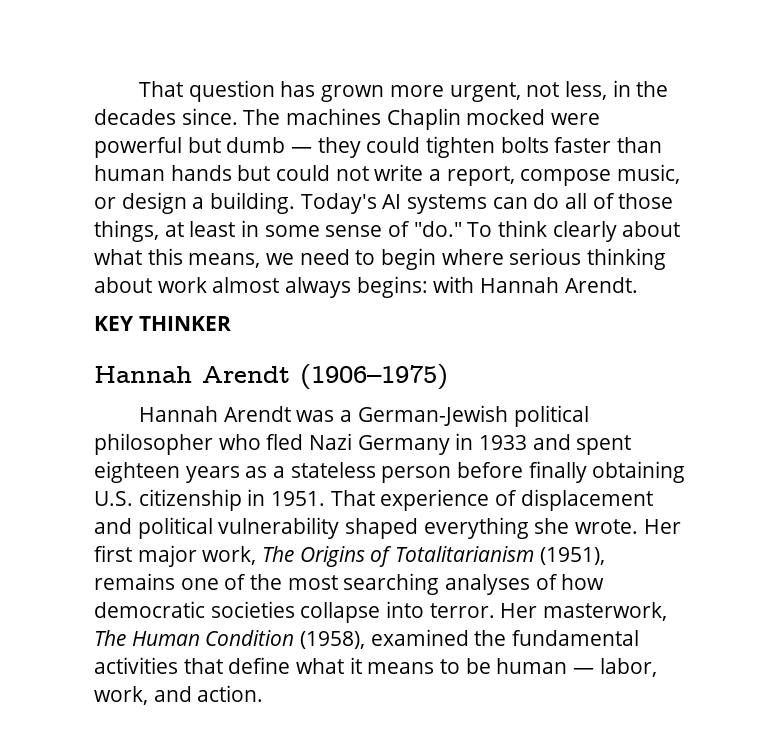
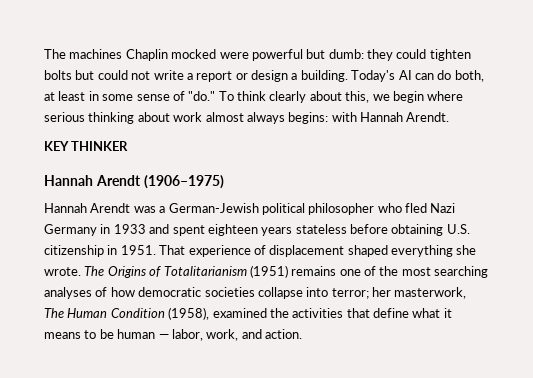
- That question has grown more urgent, not less, in the decades since. The machines Chaplin mocked were powerful but dumb — they could tighten bolts faster than human hands but could not write a report, compose music, or design a building.
+ The machines Chaplin mocked were powerful but dumb: they could tighten bolts but could not write a report or design a building.
- Today's AI systems can do all of those things, at least in some sense of "do."
+ Today's AI can do both, at least in some sense of "do."
- To think clearly about what this means, we need to begin where serious thinking about work almost always begins: with Hannah Arendt.
+ To think clearly about this, we begin where serious thinking about work almost always begins: with Hannah Arendt.
- Hannah Arendt was a German-Jewish political philosopher who fled Nazi Germany in 1933 and spent eighteen years as a stateless person before finally obtaining U.S. citizenship in 1951.
+ Hannah Arendt was a German-Jewish political philosopher who fled Nazi Germany in 1933 and spent eighteen years stateless before obtaining U.S. citizenship in 1951.
- That experience of displacement and political vulnerability shaped everything she wrote.
+ That experience of displacement shaped everything she wrote.
- Her first major work, The Origins of Totalitarianism (1951), remains one of the most searching analyses of how democratic societies collapse into terror. Her masterwork, The Human Condition (1958), examined the fundamental activities that define what it means to be human — labor, work, and action.
+ The Origins of Totalitarianism (1951) remains one of the most searching analyses of how democratic societies collapse into terror; her masterwork, The Human Condition (1958), examined the activities that define what it means to be human — labor, work, and action.

